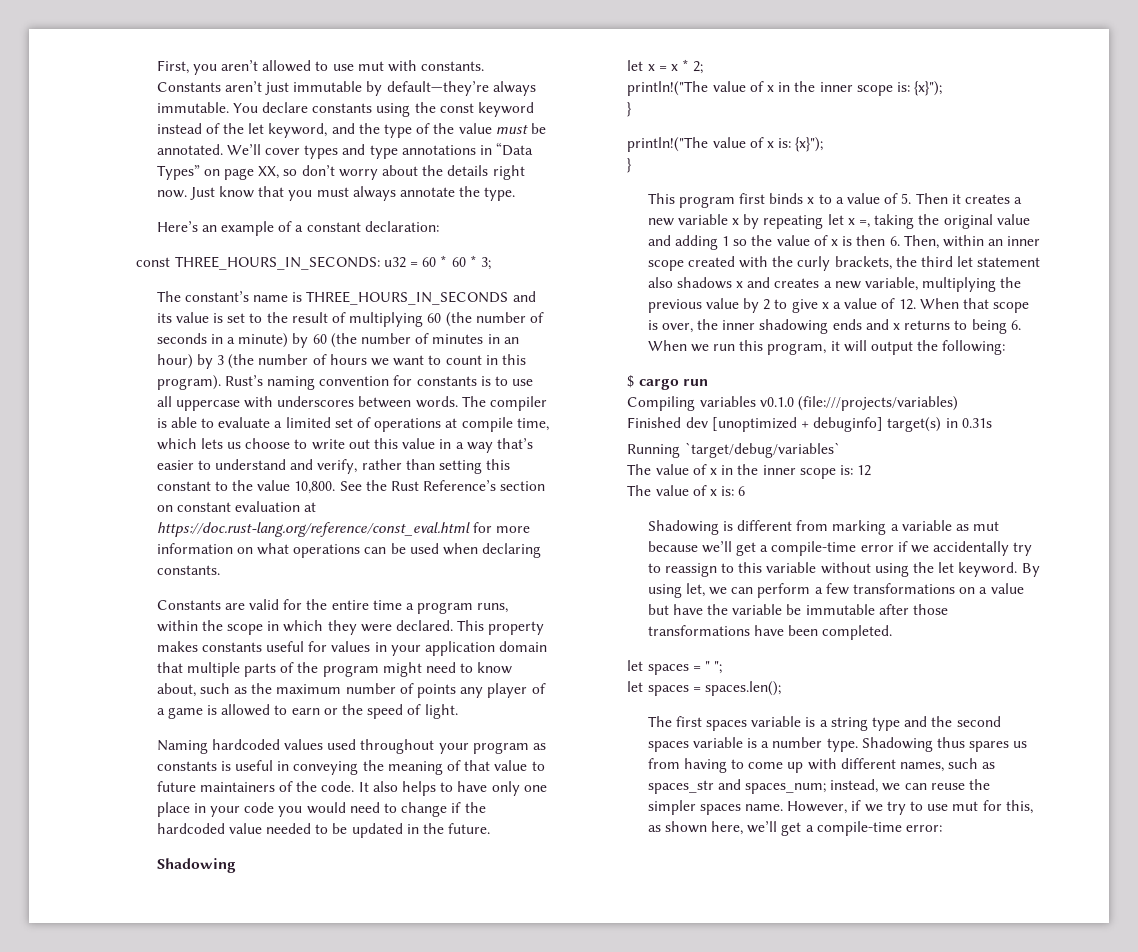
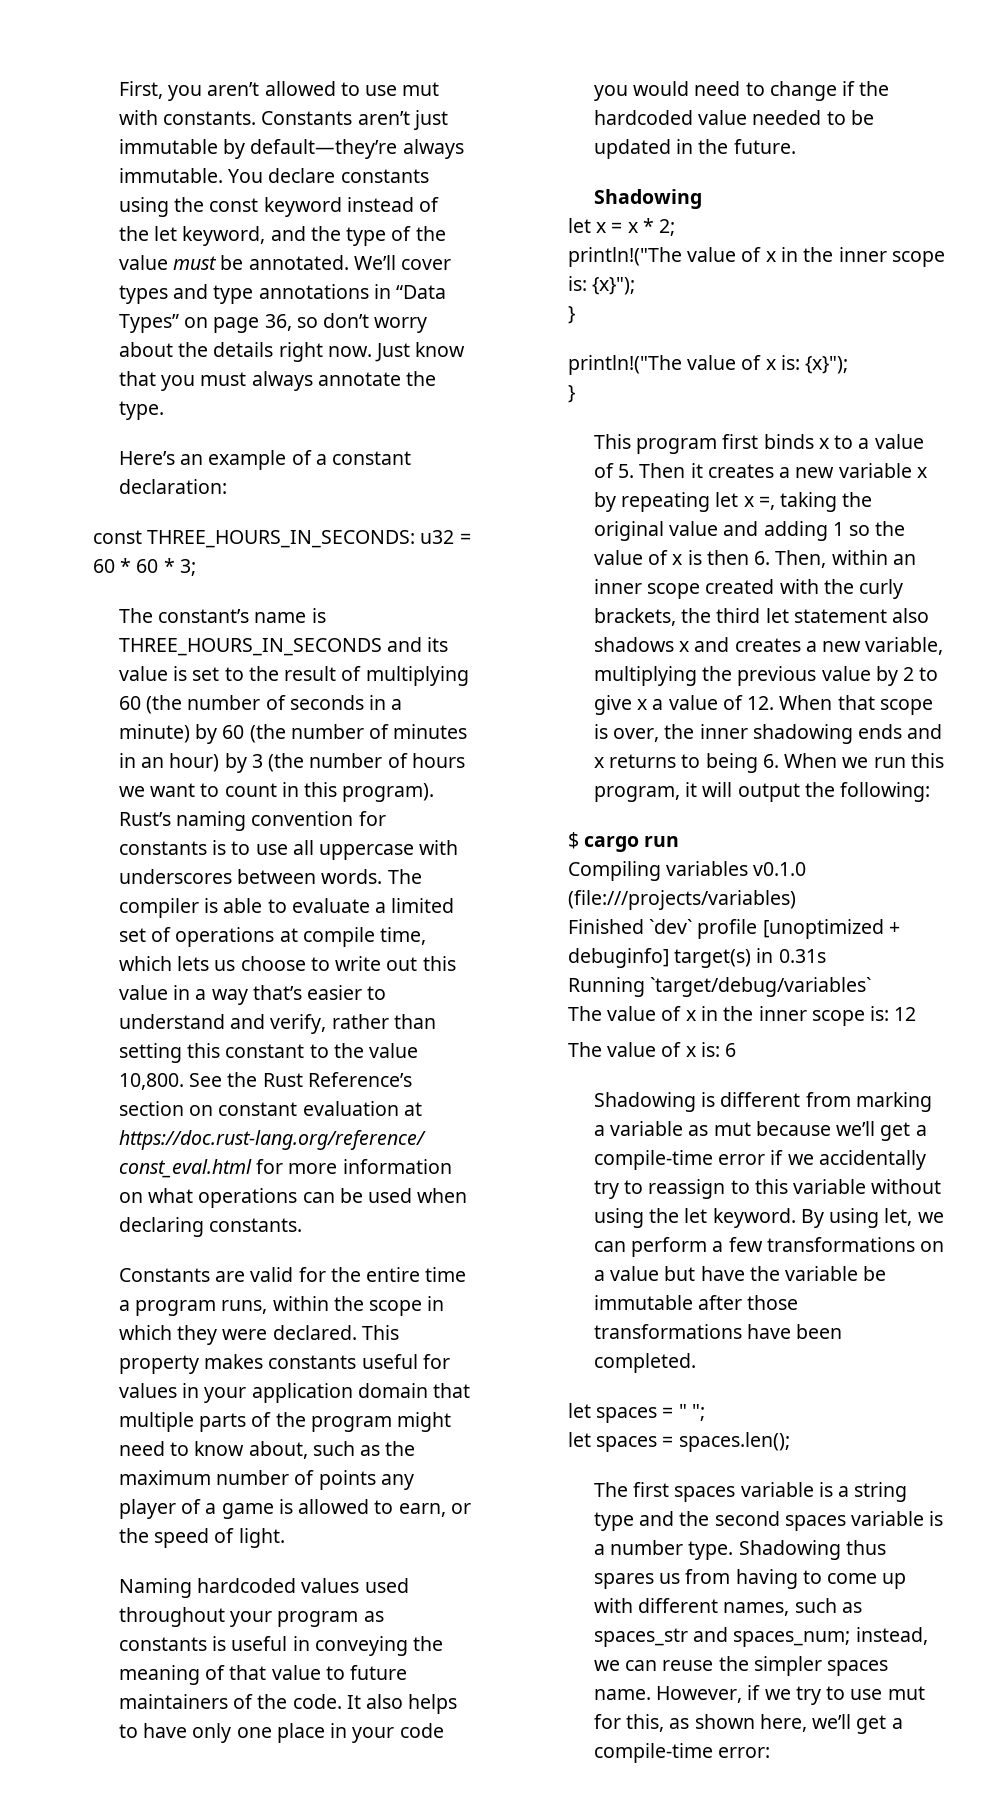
- We’ll cover types and type annotations in “Data Types” on page XX, so don’t worry about the details right now.
+ We’ll cover types and type annotations in “Data Types” on page 36, so don’t worry about the details right now.
- This property makes constants useful for values in your application domain that multiple parts of the program might need to know about, such as the maximum number of points any player of a game is allowed to earn or the speed of light.
+ This property makes constants useful for values in your application domain that multiple parts of the program might need to know about, such as the maximum number of points any player of a game is allowed to earn, or the speed of light.
- Finished dev [unoptimized + debuginfo] target(s) in 0.31s
+ Finished `dev` profile [unoptimized + debuginfo] target(s) in 0.31s

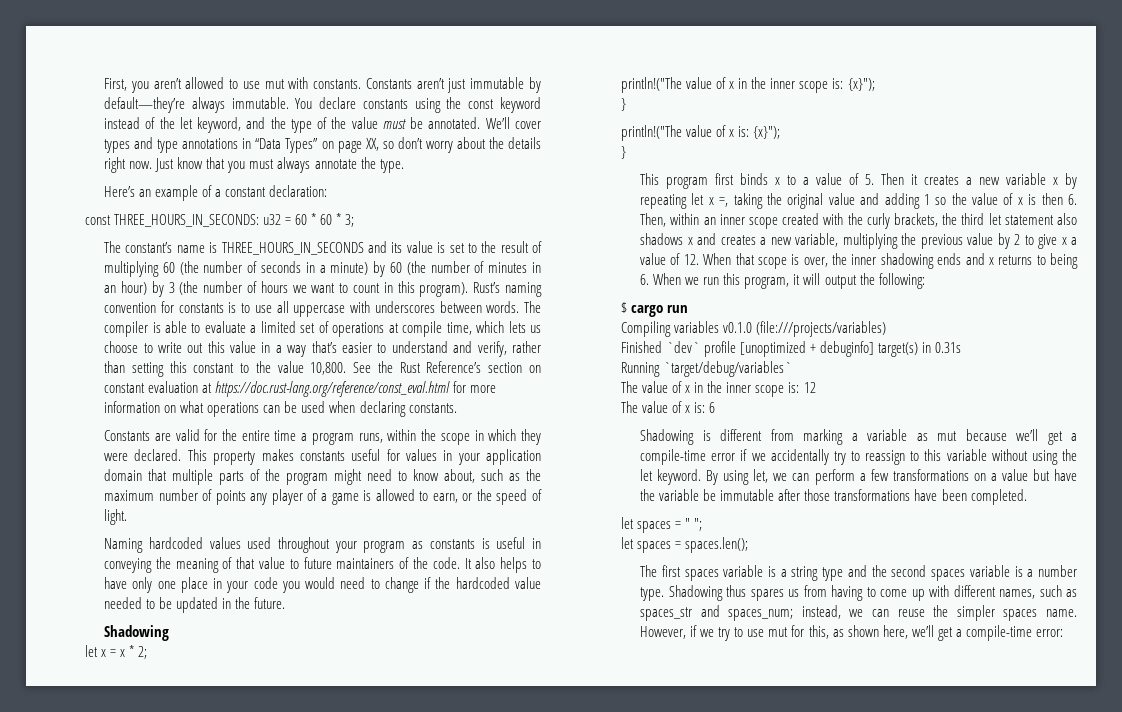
- We’ll cover types and type annotations in “Data Types” on page 36, so don’t worry about the details right now.
+ We’ll cover types and type annotations in “Data Types” on page XX, so don’t worry about the details right now.

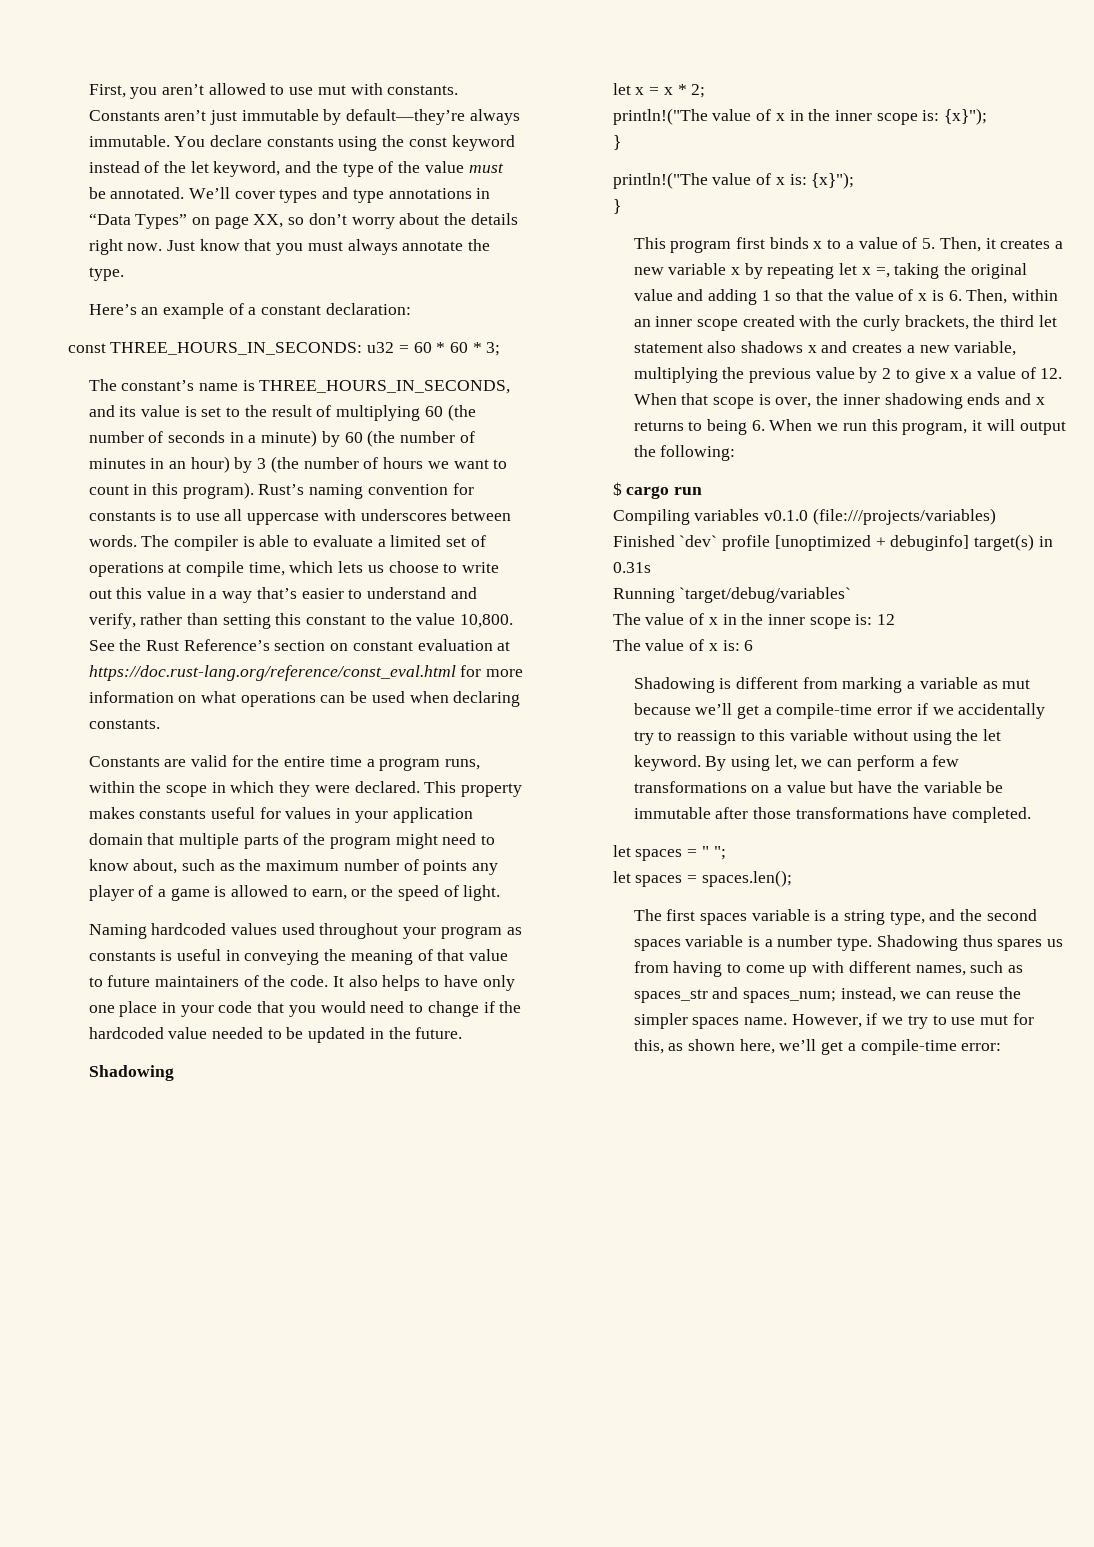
- The constant’s name is THREE_HOURS_IN_SECONDS and its value is set to the result of multiplying 60 (the number of seconds in a minute) by 60 (the number of minutes in an hour) by 3 (the number of hours we want to count in this program).
+ The constant’s name is THREE_HOURS_IN_SECONDS, and its value is set to the result of multiplying 60 (the number of seconds in a minute) by 60 (the number of minutes in an hour) by 3 (the number of hours we want to count in this program).
- It also helps to have only one place in your code you would need to change if the hardcoded value needed to be updated in the future.
+ It also helps to have only one place in your code that you would need to change if the hardcoded value needed to be updated in the future.
- This program first binds x to a value of 5. Then it creates a new variable x by repeating let x =, taking the original value and adding 1 so the value of x is then 6. Then, within an inner scope created with the curly brackets, the third let statement also shadows x and creates a new variable, multiplying the previous value by 2 to give x a value of 12. When that scope is over, the inner shadowing ends and x returns to being 6. When we run this program, it will output the following:
+ This program first binds x to a value of 5. Then, it creates a new variable x by repeating let x =, taking the original value and adding 1 so that the value of x is 6. Then, within an inner scope created with the curly brackets, the third let statement also shadows x and creates a new variable, multiplying the previous value by 2 to give x a value of 12. When that scope is over, the inner shadowing ends and x returns to being 6. When we run this program, it will output the following:
- By using let, we can perform a few transformations on a value but have the variable be immutable after those transformations have been completed.
+ By using let, we can perform a few transformations on a value but have the variable be immutable after those transformations have completed.
- The first spaces variable is a string type and the second spaces variable is a number type.
+ The first spaces variable is a string type, and the second spaces variable is a number type.

